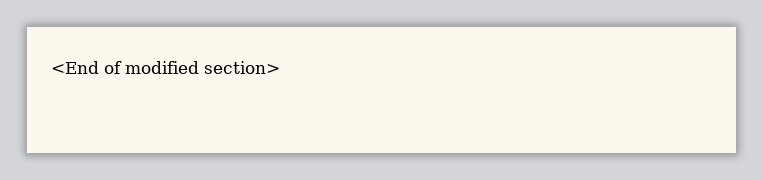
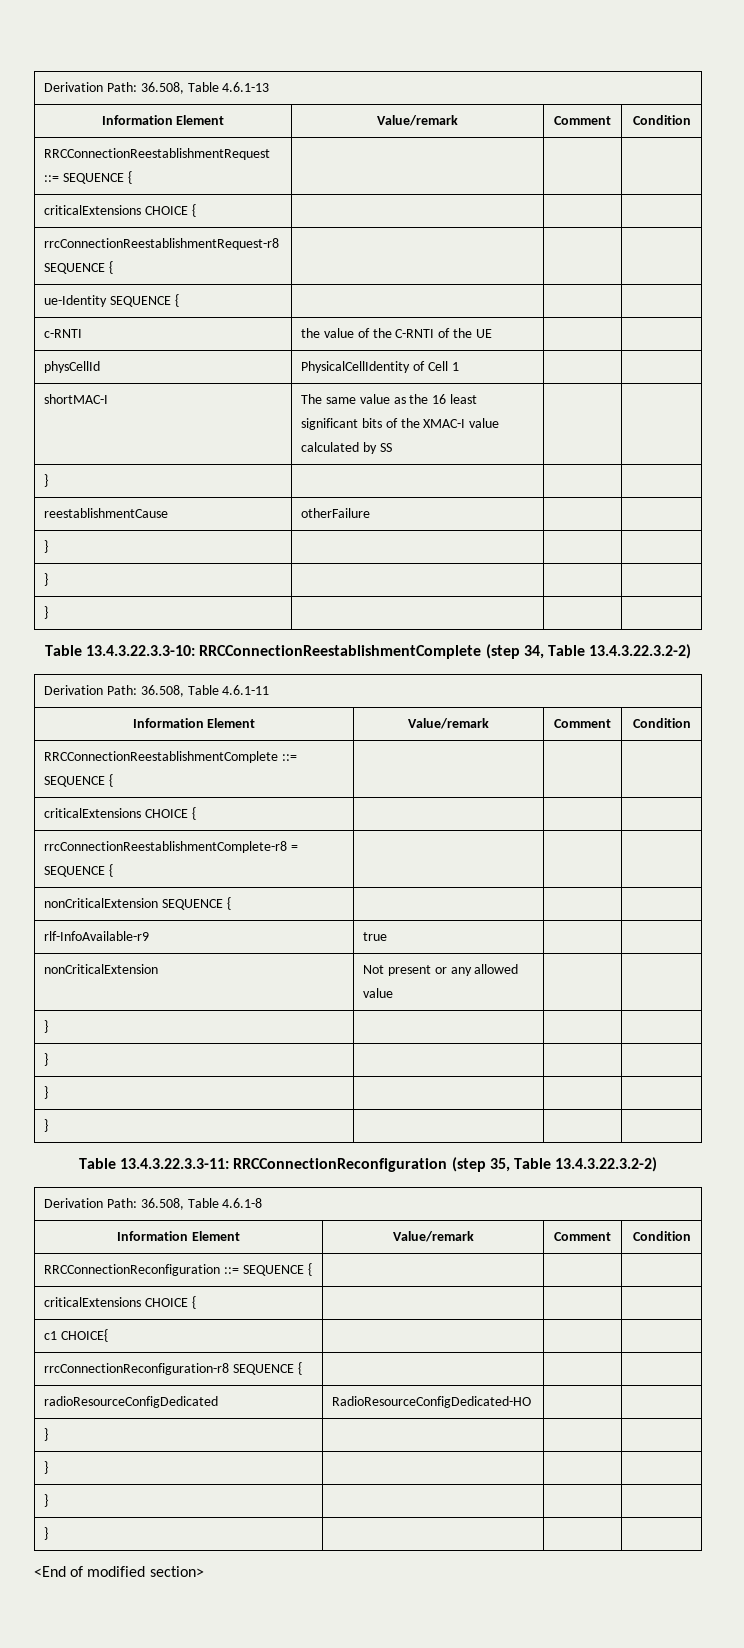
+ Derivation Path: 36.508, Table 4.6.1-13
+ Information Element | Value/remark | Comment | Condition
+ RRCConnectionReestablishmentRequest ::= SEQUENCE { | | |
+ criticalExtensions CHOICE { | | |
+ rrcConnectionReestablishmentRequest-r8 SEQUENCE { | | |
+ ue-Identity SEQUENCE { | | |
+ c-RNTI | the value of the C-RNTI of the UE | |
+ physCellId | PhysicalCellIdentity of Cell 1 | |
+ shortMAC-I | The same value as the 16 least significant bits of the XMAC-I value calculated by SS | |
+ } | | |
+ reestablishmentCause | otherFailure | |
+ } | | |
+ } | | |
+ } | | |
+ Table 13.4.3.22.3.3-10: RRCConnectionReestablishmentComplete (step 34, Table 13.4.3.22.3.2-2)
+ Derivation Path: 36.508, Table 4.6.1-11
+ Information Element | Value/remark | Comment | Condition
+ RRCConnectionReestablishmentComplete ::= SEQUENCE { | | |
+ criticalExtensions CHOICE { | | |
+ rrcConnectionReestablishmentComplete-r8 = SEQUENCE { | | |
+ nonCriticalExtension SEQUENCE { | | |
+ rlf-InfoAvailable-r9 | true | |
+ nonCriticalExtension | Not present or any allowed value | |
+ } | | |
+ } | | |
+ } | | |
+ } | | |
+ Table 13.4.3.22.3.3-11: RRCConnectionReconfiguration (step 35, Table 13.4.3.22.3.2-2)
+ Derivation Path: 36.508, Table 4.6.1-8
+ Information Element | Value/remark | Comment | Condition
+ RRCConnectionReconfiguration ::= SEQUENCE { | | |
+ criticalExtensions CHOICE { | | |
+ c1 CHOICE{ | | |
+ rrcConnectionReconfiguration-r8 SEQUENCE { | | |
+ radioResourceConfigDedicated | RadioResourceConfigDedicated-HO | |
+ } | | |
+ } | | |
+ } | | |
+ } | | |

